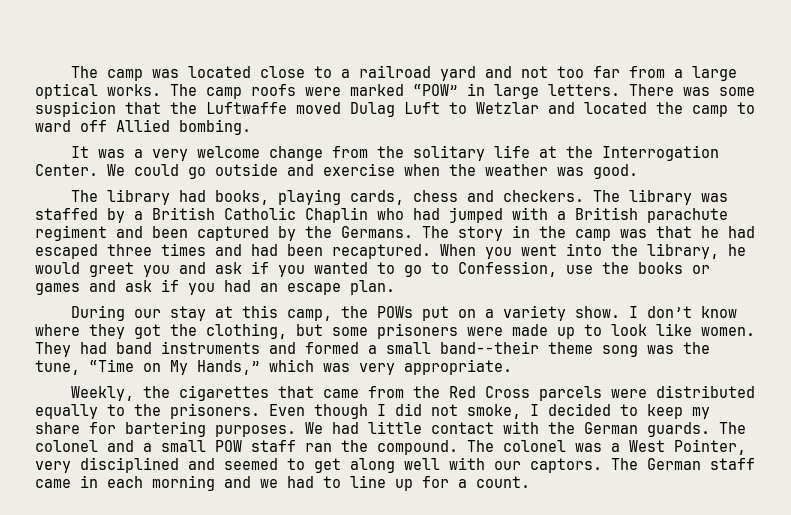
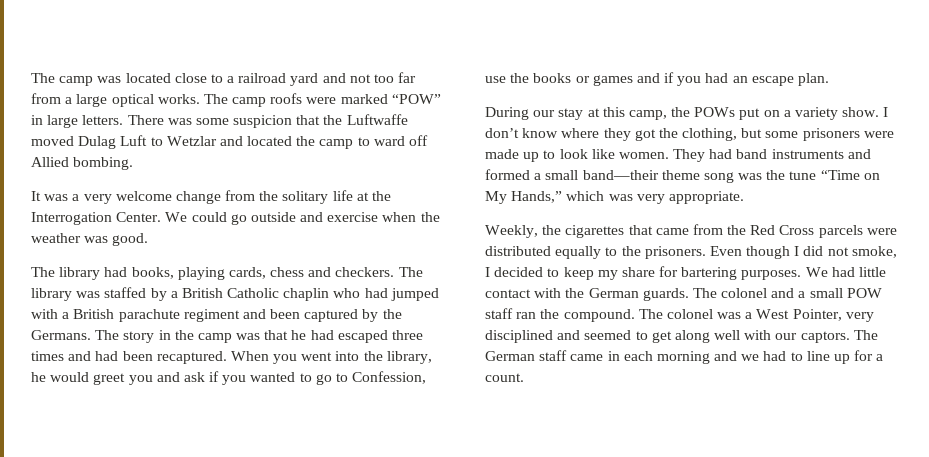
- The library was staffed by a British Catholic Chaplin who had jumped with a British parachute regiment and been captured by the Germans.
+ The library was staffed by a British Catholic chaplin who had jumped with a British parachute regiment and been captured by the Germans.
- When you went into the library, he would greet you and ask if you wanted to go to Confession, use the books or games and ask if you had an escape plan.
+ When you went into the library, he would greet you and ask if you wanted to go to Confession, use the books or games and if you had an escape plan.
- They had band instruments and formed a small band--their theme song was the tune, “Time on My Hands,” which was very appropriate.
+ They had band instruments and formed a small band—their theme song was the tune “Time on My Hands,” which was very appropriate.

